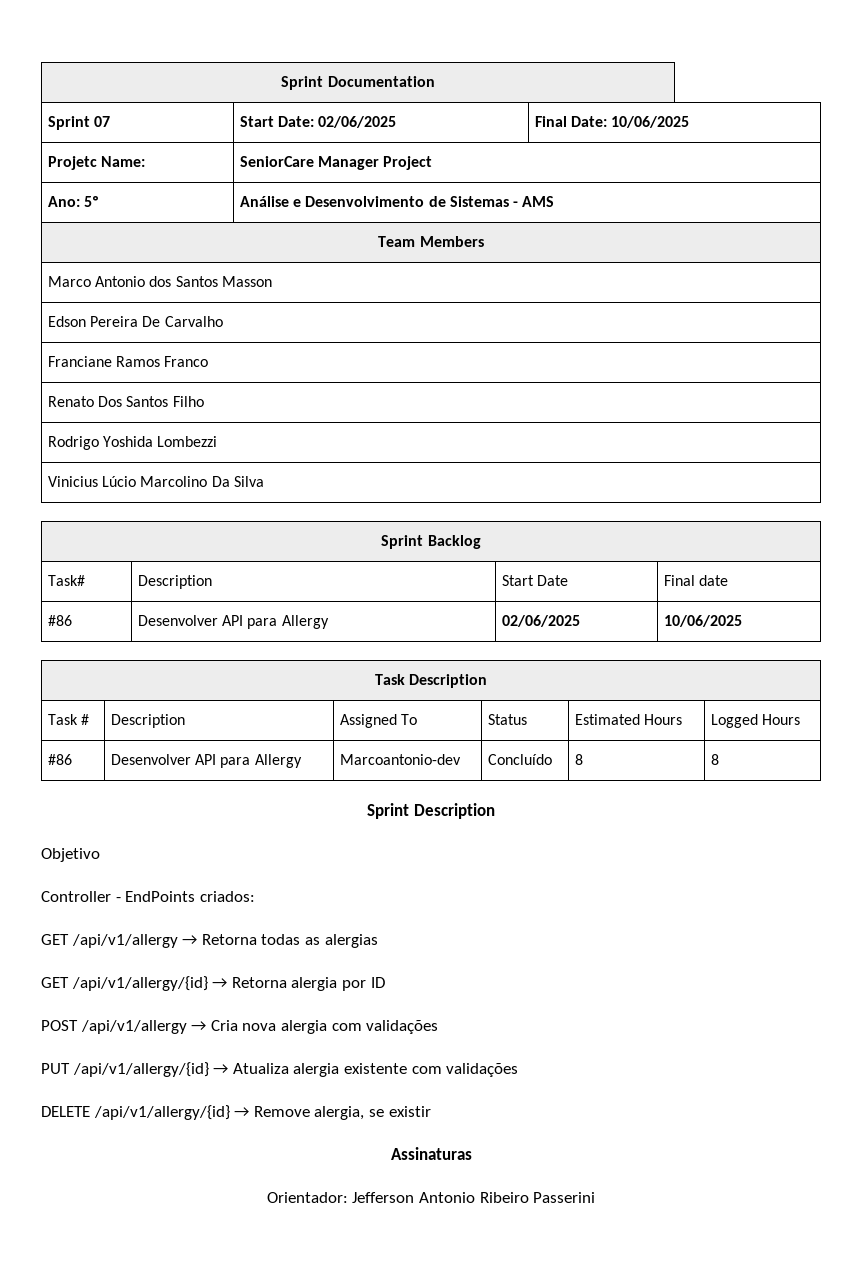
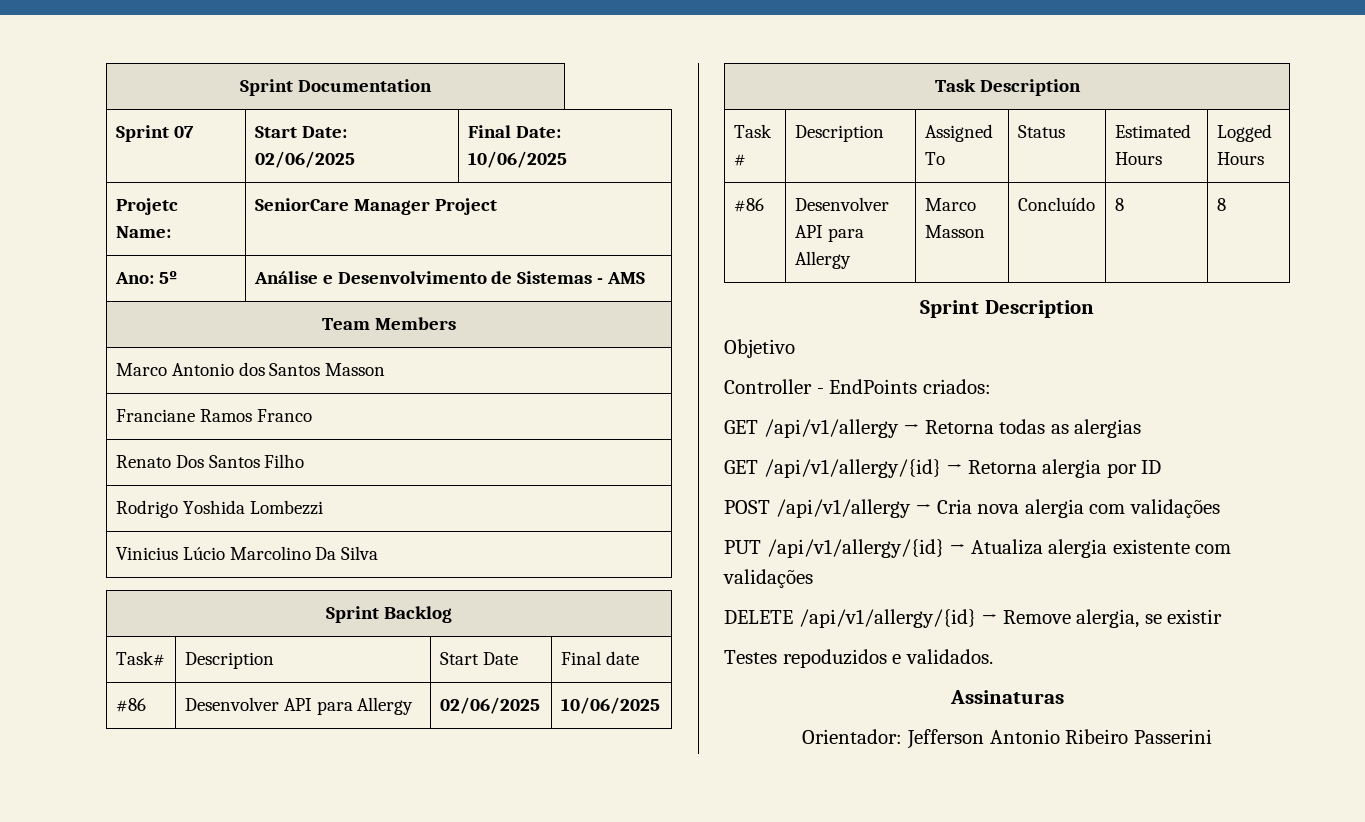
- Edson Pereira De Carvalho
- #86 | Desenvolver API para Allergy | Marcoantonio-dev | Concluído | 8 | 8
+ #86 | Desenvolver API para Allergy | Marco Masson | Concluído | 8 | 8
+ Testes repoduzidos e validados.

